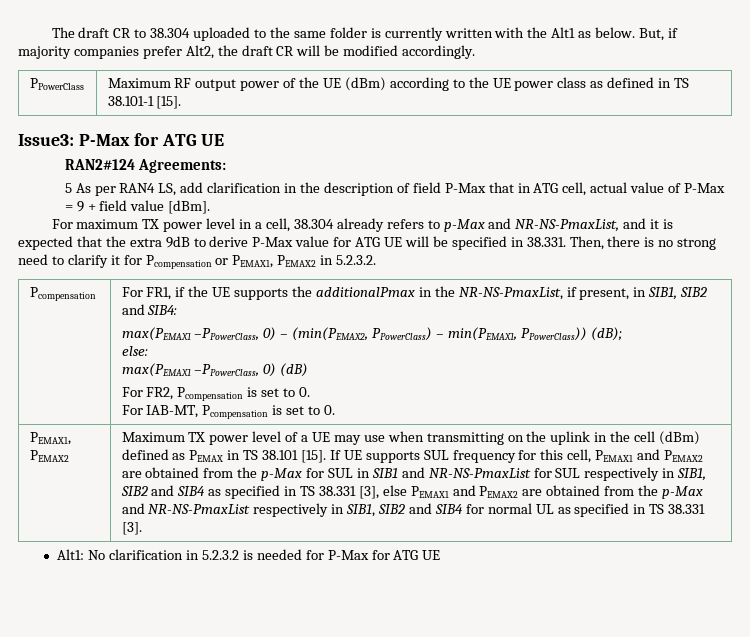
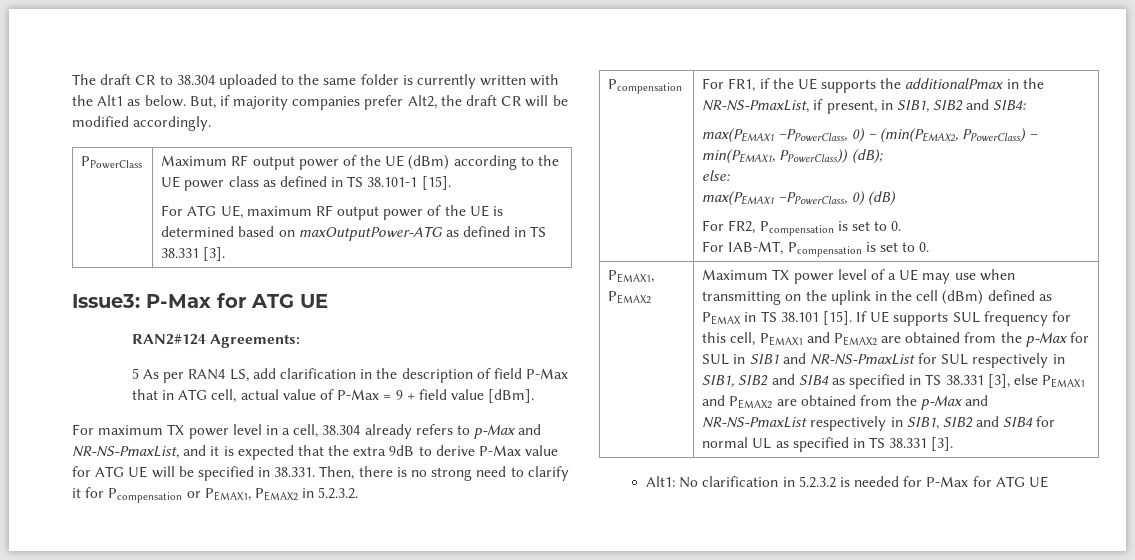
+ For ATG UE, maximum RF output power of the UE is determined based on maxOutputPower-ATG as defined in TS 38.331 [3].

